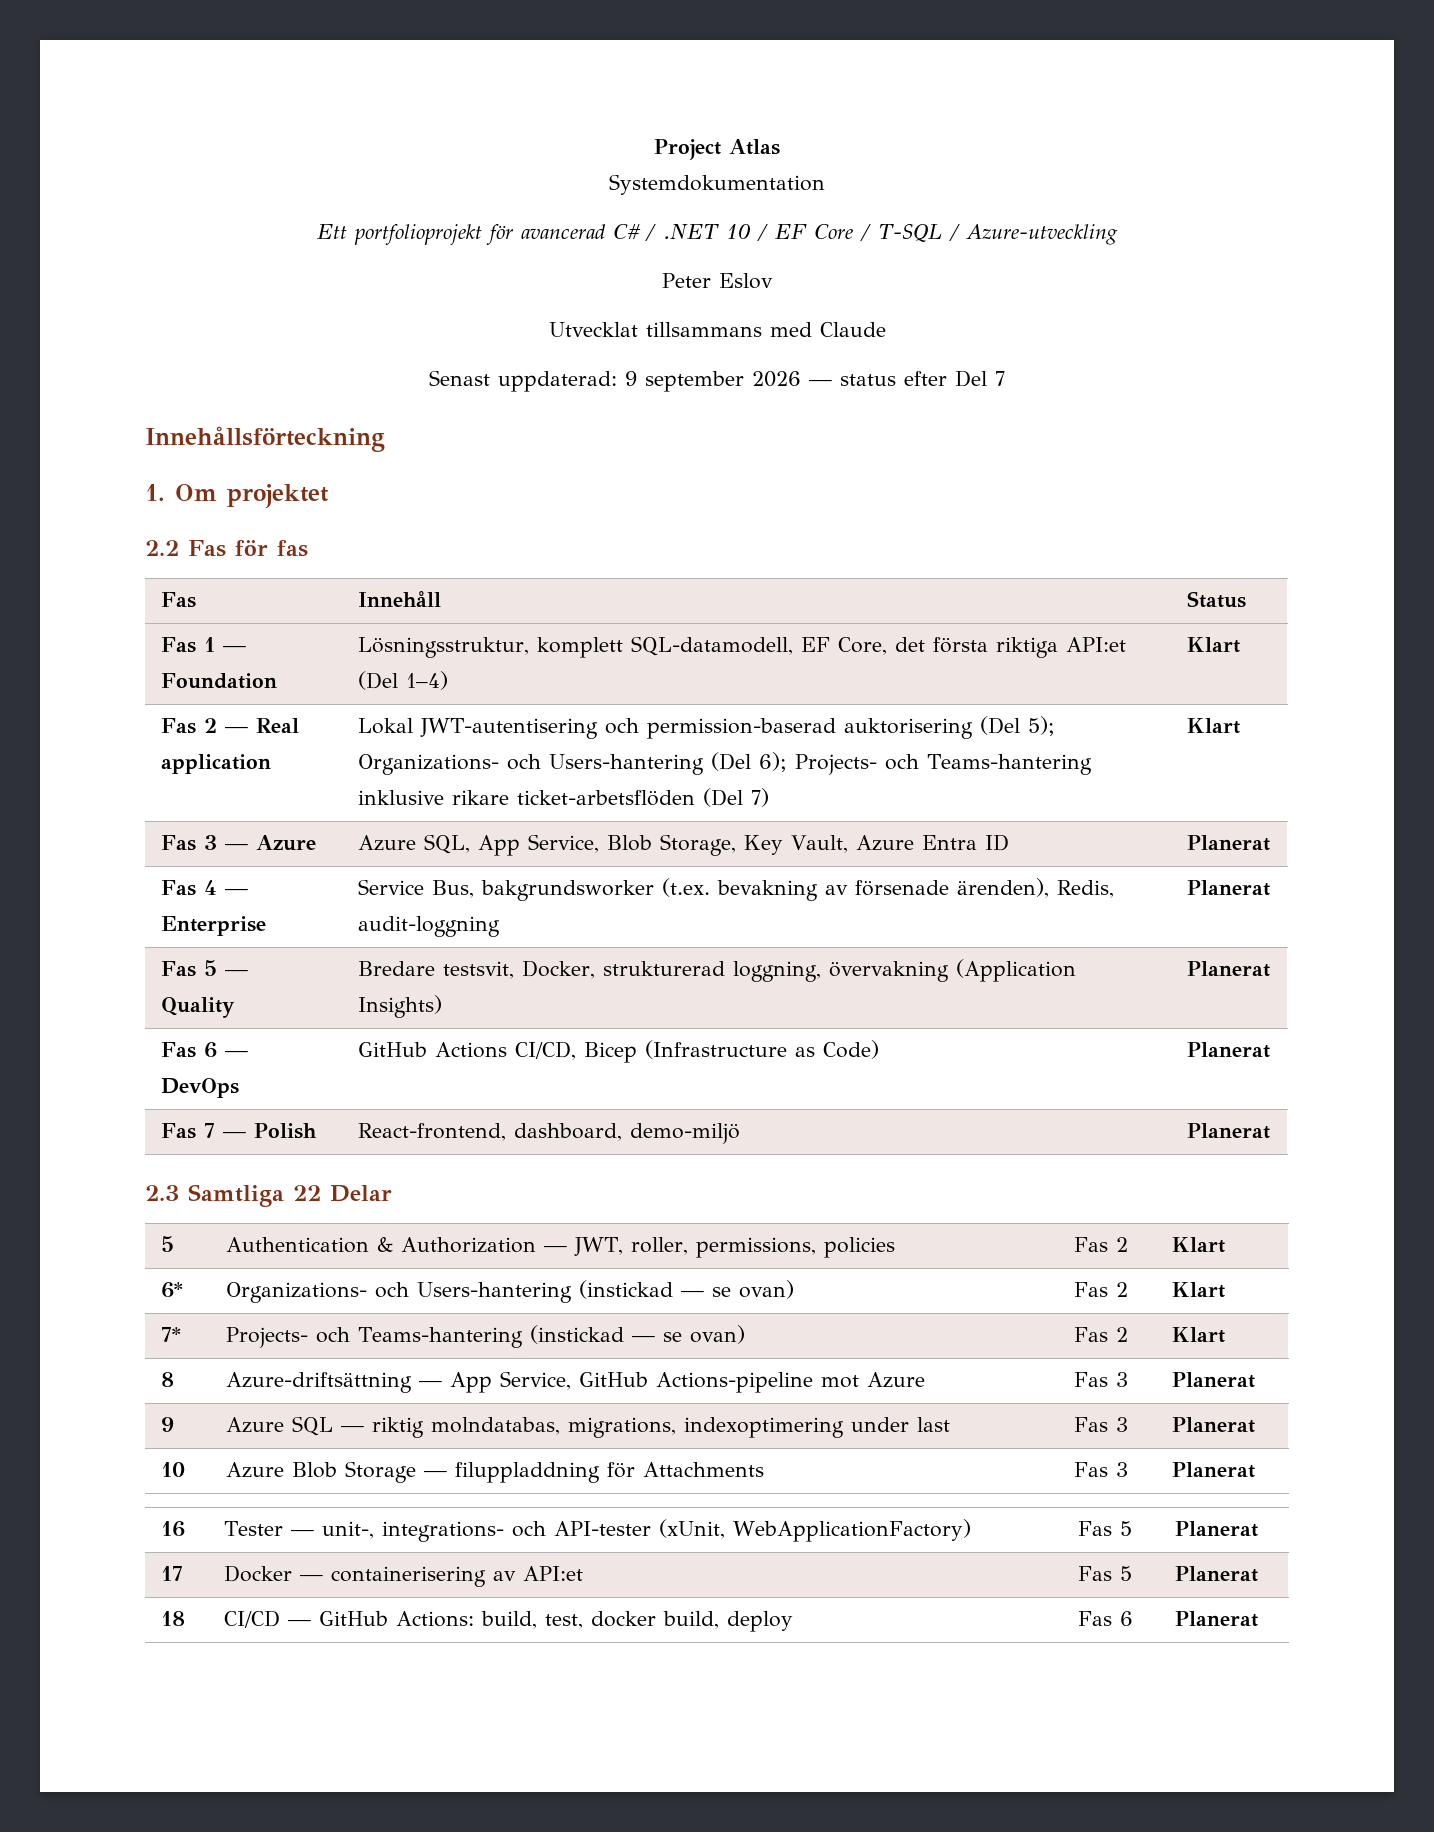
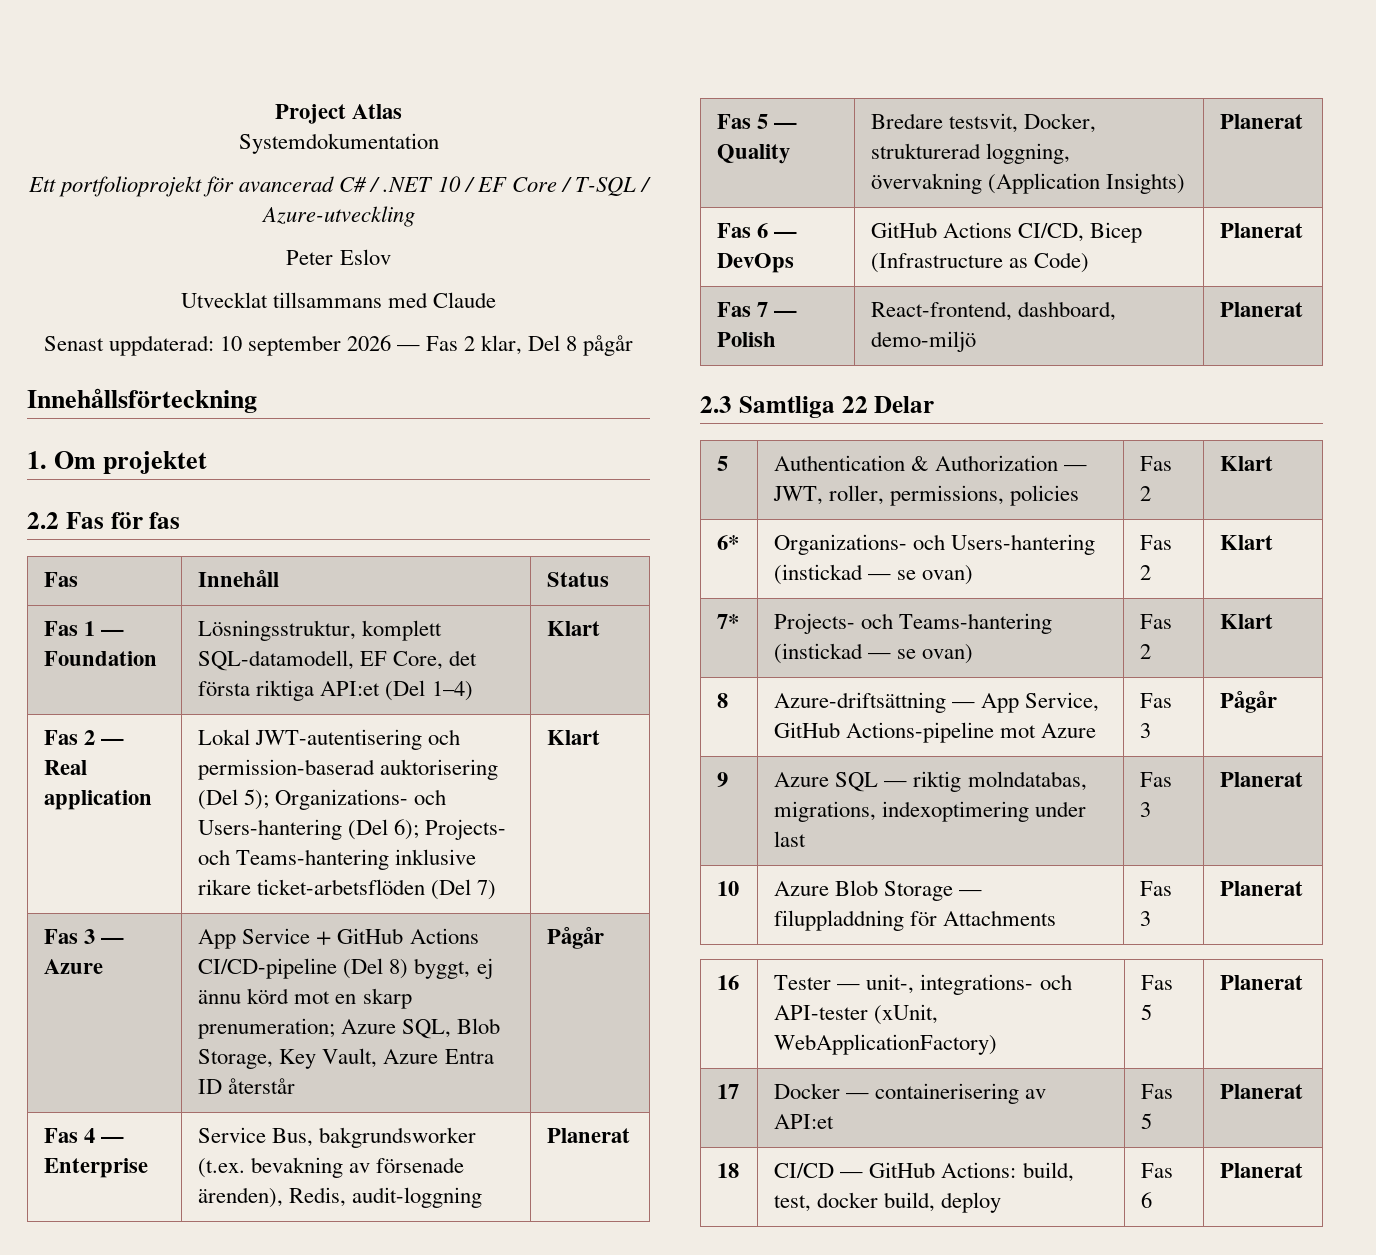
- Senast uppdaterad: 9 september 2026 — status efter Del 7
+ Senast uppdaterad: 10 september 2026 — Fas 2 klar, Del 8 pågår
- Fas 3 — Azure | Azure SQL, App Service, Blob Storage, Key Vault, Azure Entra ID | Planerat
+ Fas 3 — Azure | App Service + GitHub Actions CI/CD-pipeline (Del 8) byggt, ej ännu körd mot en skarp prenumeration; Azure SQL, Blob Storage, Key Vault, Azure Entra ID återstår | Pågår
- 8 | Azure-driftsättning — App Service, GitHub Actions-pipeline mot Azure | Fas 3 | Planerat
+ 8 | Azure-driftsättning — App Service, GitHub Actions-pipeline mot Azure | Fas 3 | Pågår

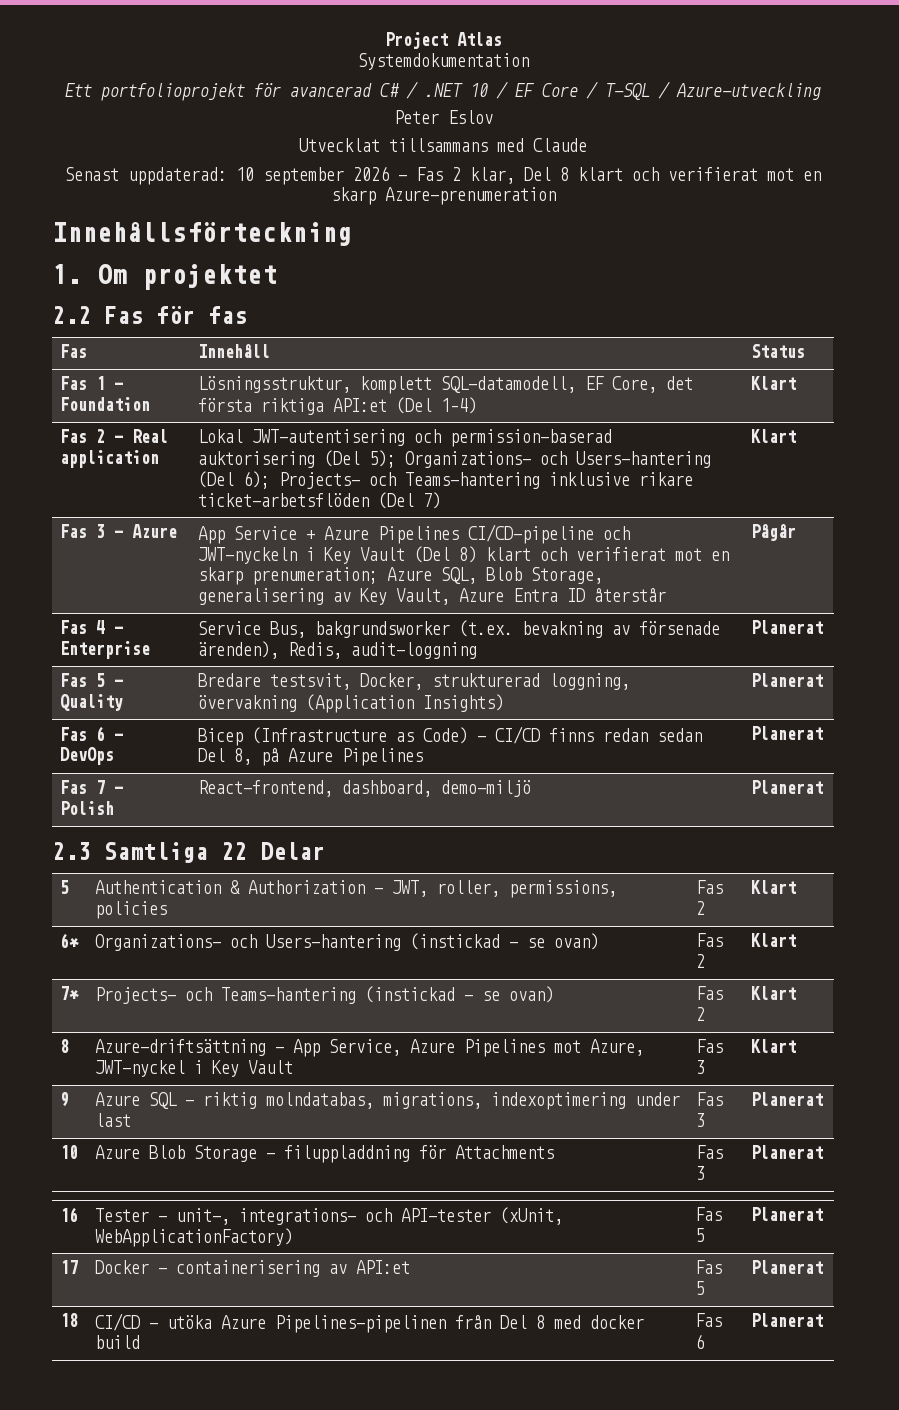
- Senast uppdaterad: 10 september 2026 — Fas 2 klar, Del 8 pågår
+ Senast uppdaterad: 10 september 2026 — Fas 2 klar, Del 8 klart och verifierat mot en skarp Azure-prenumeration
- Fas 3 — Azure | App Service + GitHub Actions CI/CD-pipeline (Del 8) byggt, ej ännu körd mot en skarp prenumeration; Azure SQL, Blob Storage, Key Vault, Azure Entra ID återstår | Pågår
+ Fas 3 — Azure | App Service + Azure Pipelines CI/CD-pipeline och JWT-nyckeln i Key Vault (Del 8) klart och verifierat mot en skarp prenumeration; Azure SQL, Blob Storage, generalisering av Key Vault, Azure Entra ID återstår | Pågår
- Fas 6 — DevOps | GitHub Actions CI/CD, Bicep (Infrastructure as Code) | Planerat
+ Fas 6 — DevOps | Bicep (Infrastructure as Code) — CI/CD finns redan sedan Del 8, på Azure Pipelines | Planerat
- 8 | Azure-driftsättning — App Service, GitHub Actions-pipeline mot Azure | Fas 3 | Pågår
+ 8 | Azure-driftsättning — App Service, Azure Pipelines mot Azure, JWT-nyckel i Key Vault | Fas 3 | Klart
- 18 | CI/CD — GitHub Actions: build, test, docker build, deploy | Fas 6 | Planerat
+ 18 | CI/CD — utöka Azure Pipelines-pipelinen från Del 8 med docker build | Fas 6 | Planerat

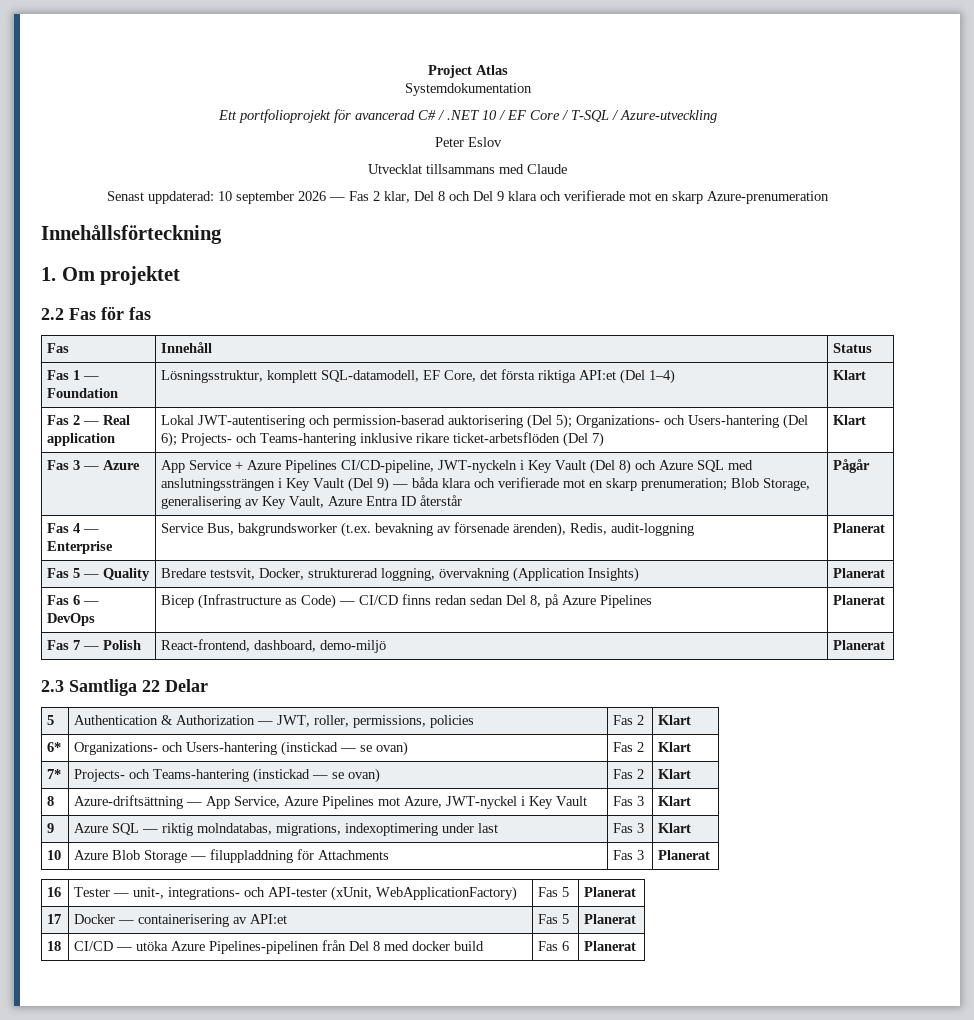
- Senast uppdaterad: 10 september 2026 — Fas 2 klar, Del 8 klart och verifierat mot en skarp Azure-prenumeration
+ Senast uppdaterad: 10 september 2026 — Fas 2 klar, Del 8 och Del 9 klara och verifierade mot en skarp Azure-prenumeration
- App Service + Azure Pipelines CI/CD-pipeline och JWT-nyckeln i Key Vault (Del 8) klart och verifierat mot en skarp prenumeration; Azure SQL, Blob Storage, generalisering av Key Vault, Azure Entra ID återstår
+ App Service + Azure Pipelines CI/CD-pipeline, JWT-nyckeln i Key Vault (Del 8) och Azure SQL med anslutningssträngen i Key Vault (Del 9) — båda klara och verifierade mot en skarp prenumeration; Blob Storage, generalisering av Key Vault, Azure Entra ID återstår
- 9 | Azure SQL — riktig molndatabas, migrations, indexoptimering under last | Fas 3 | Planerat
+ 9 | Azure SQL — riktig molndatabas, migrations, indexoptimering under last | Fas 3 | Klart

